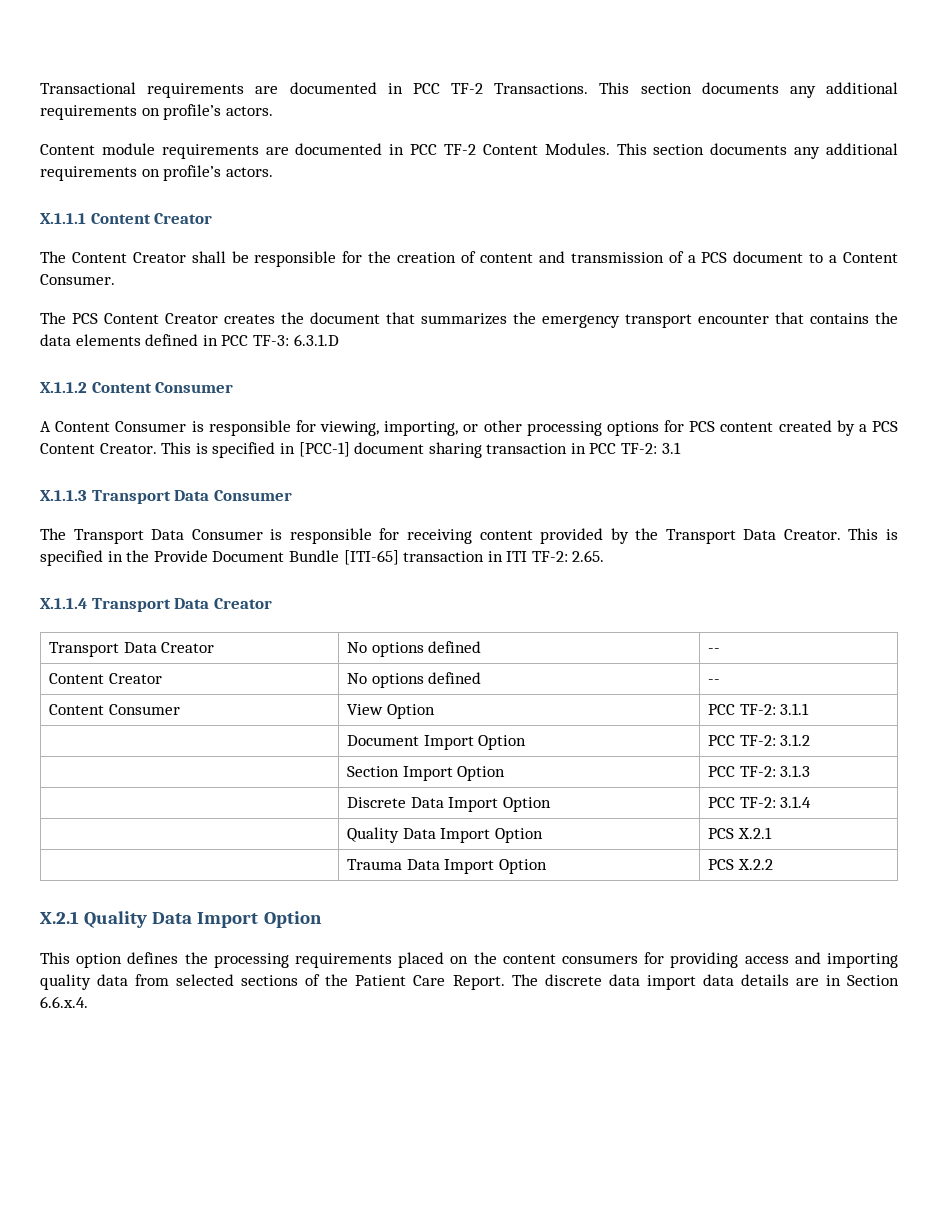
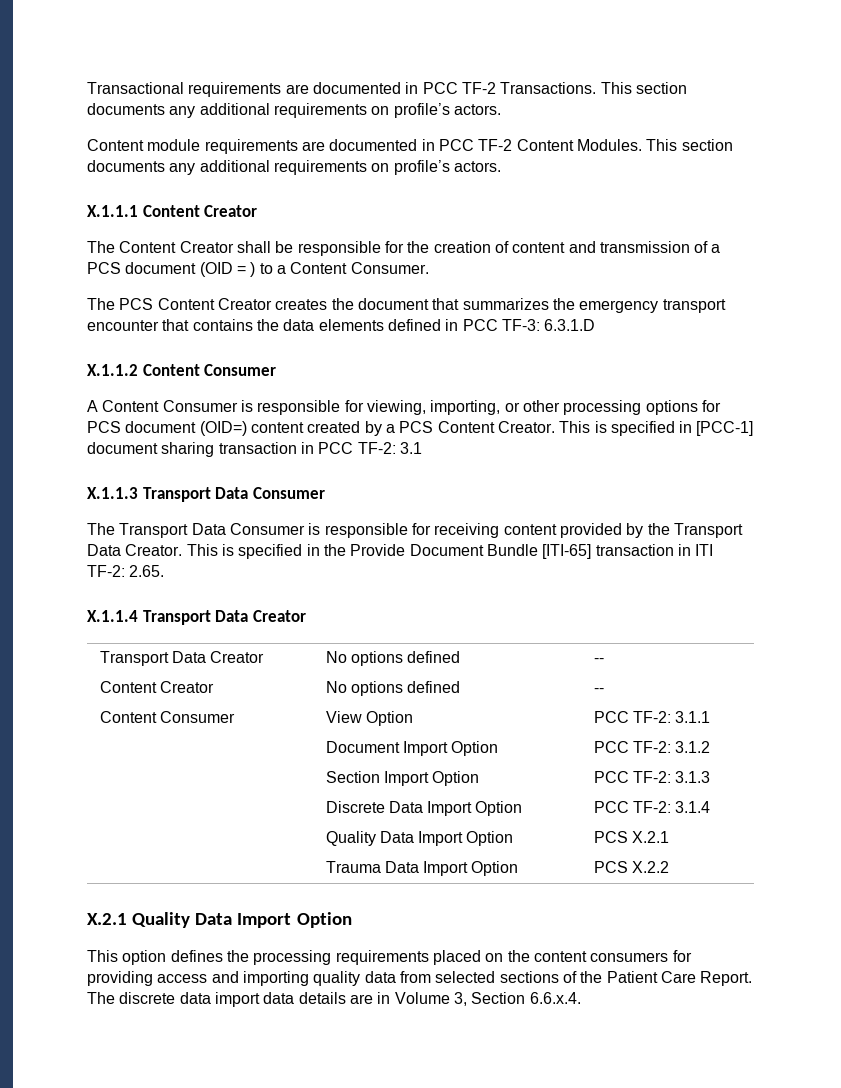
- The Content Creator shall be responsible for the creation of content and transmission of a PCS document to a Content Consumer.
+ The Content Creator shall be responsible for the creation of content and transmission of a PCS document (OID = ) to a Content Consumer.
- A Content Consumer is responsible for viewing, importing, or other processing options for PCS content created by a PCS Content Creator.
+ A Content Consumer is responsible for viewing, importing, or other processing options for PCS document (OID=) content created by a PCS Content Creator.
- The discrete data import data details are in Section 6.6.x.4.
+ The discrete data import data details are in Volume 3, Section 6.6.x.4.

